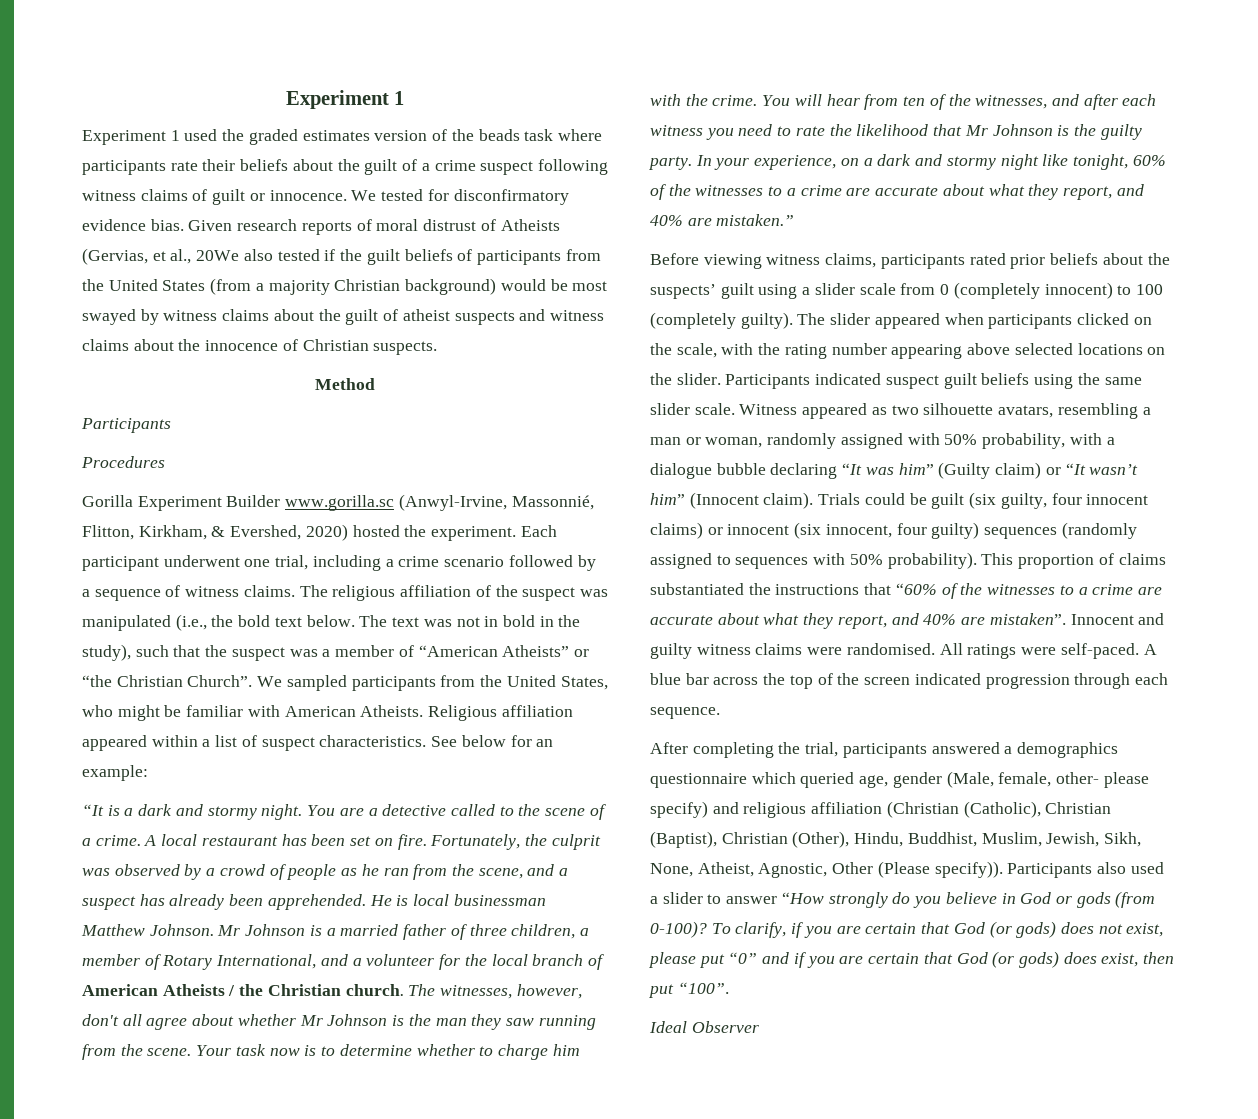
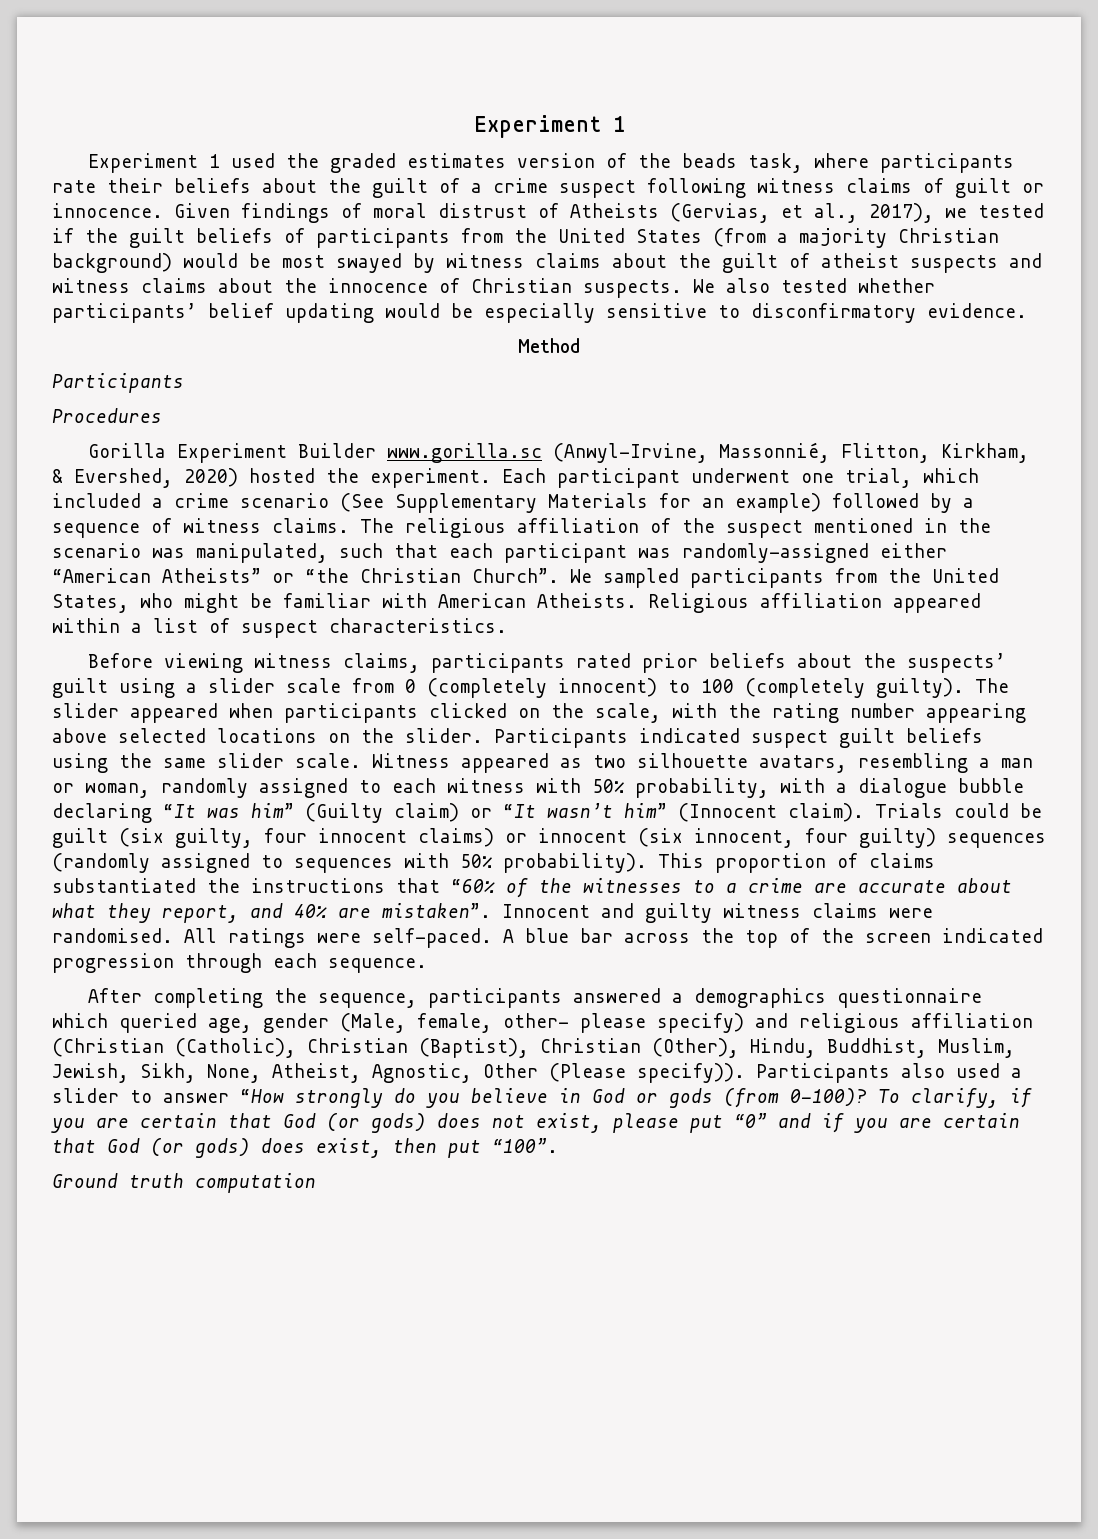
- Experiment 1 used the graded estimates version of the beads task where participants rate their beliefs about the guilt of a crime suspect following witness claims of guilt or innocence.
+ Experiment 1 used the graded estimates version of the beads task, where participants rate their beliefs about the guilt of a crime suspect following witness claims of guilt or innocence.
- We tested for disconfirmatory evidence bias. Given research reports of moral distrust of Atheists (Gervias, et al., 20We also tested if the guilt beliefs of participants from the United States (from a majority Christian background) would be most swayed by witness claims about the guilt of atheist suspects and witness claims about the innocence of Christian suspects.
+ Given findings of moral distrust of Atheists (Gervias, et al., 2017), we tested if the guilt beliefs of participants from the United States (from a majority Christian background) would be most swayed by witness claims about the guilt of atheist suspects and witness claims about the innocence of Christian suspects. We also tested whether participants’ belief updating would be especially sensitive to disconfirmatory evidence.
- Each participant underwent one trial, including a crime scenario followed by a sequence of witness claims.
+ Each participant underwent one trial, which included a crime scenario (See Supplementary Materials for an example) followed by a sequence of witness claims.
- The religious affiliation of the suspect was manipulated (i.e., the bold text below. The text was not in bold in the study), such that the suspect was a member of “American Atheists” or “the Christian Church”.
+ The religious affiliation of the suspect mentioned in the scenario was manipulated, such that each participant was randomly-assigned either “American Atheists” or “the Christian Church”.
- See below for an example:
- “It is a dark and stormy night. You are a detective called to the scene of a crime. A local restaurant has been set on fire. Fortunately, the culprit was observed by a crowd of people as he ran from the scene, and a suspect has already been apprehended. He is local businessman Matthew Johnson. Mr Johnson is a married father of three children, a member of Rotary International, and a volunteer for the local branch of American Atheists / the Christian church. The witnesses, however, don't all agree about whether Mr Johnson is the man they saw running from the scene. Your task now is to determine whether to charge him with the crime. You will hear from ten of the witnesses, and after each witness you need to rate the likelihood that Mr Johnson is the guilty party. In your experience, on a dark and stormy night like tonight, 60% of the witnesses to a crime are accurate about what they report, and 40% are mistaken.”
- Witness appeared as two silhouette avatars, resembling a man or woman, randomly assigned with 50% probability, with a dialogue bubble declaring “It was him” (Guilty claim) or “It wasn’t him” (Innocent claim).
+ Witness appeared as two silhouette avatars, resembling a man or woman, randomly assigned to each witness with 50% probability, with a dialogue bubble declaring “It was him” (Guilty claim) or “It wasn’t him” (Innocent claim).
- After completing the trial, participants answered a demographics questionnaire which queried age, gender (Male, female, other- please specify) and religious affiliation (Christian (Catholic), Christian (Baptist), Christian (Other), Hindu, Buddhist, Muslim, Jewish, Sikh, None, Atheist, Agnostic, Other (Please specify)).
+ After completing the sequence, participants answered a demographics questionnaire which queried age, gender (Male, female, other- please specify) and religious affiliation (Christian (Catholic), Christian (Baptist), Christian (Other), Hindu, Buddhist, Muslim, Jewish, Sikh, None, Atheist, Agnostic, Other (Please specify)).
- Ideal Observer
+ Ground truth computation

